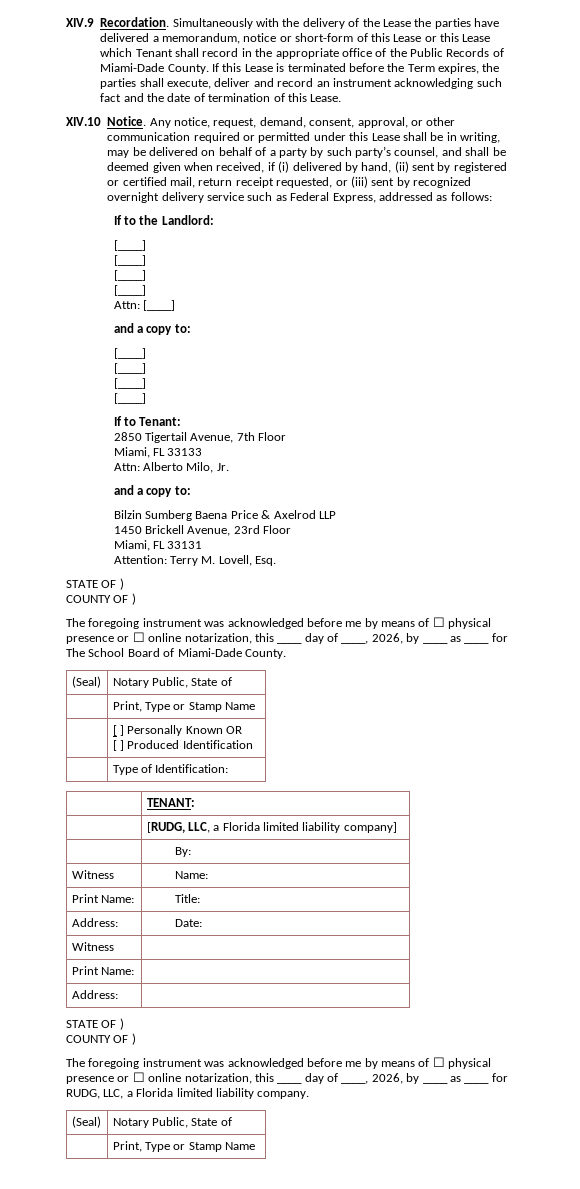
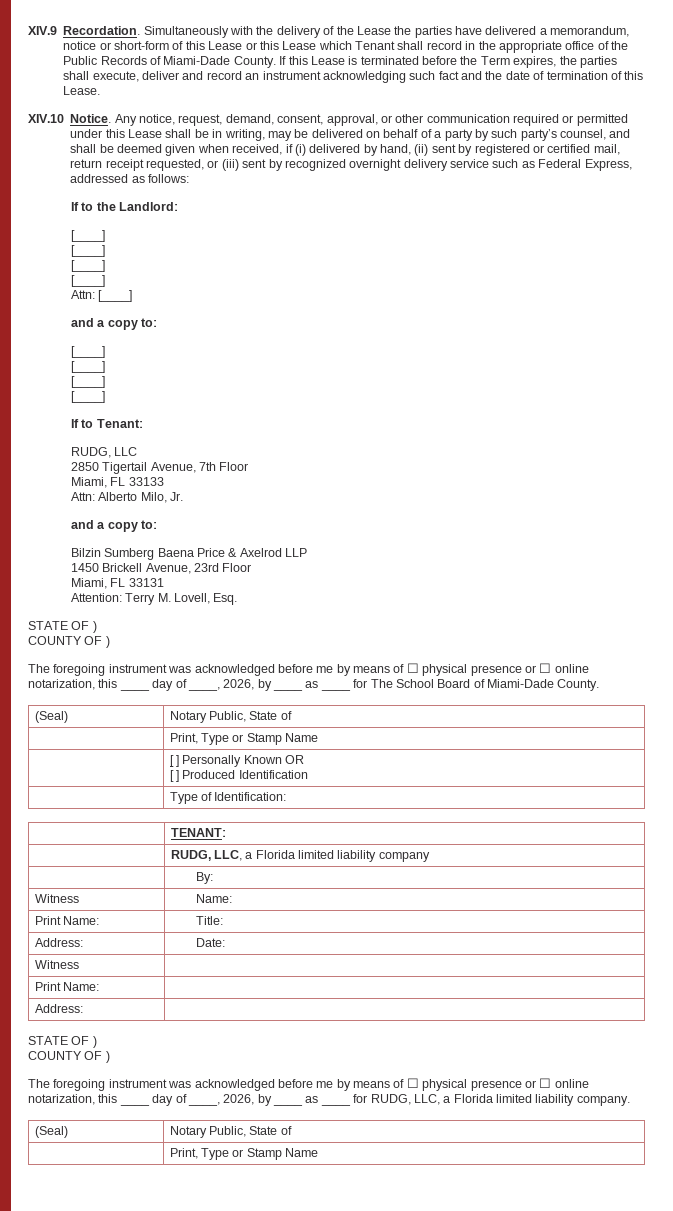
+ RUDG, LLC
- | [RUDG, LLC, a Florida limited liability company]
+ | RUDG, LLC, a Florida limited liability company

